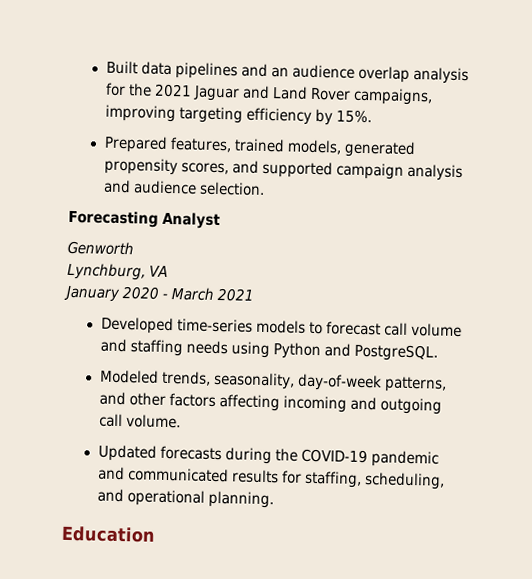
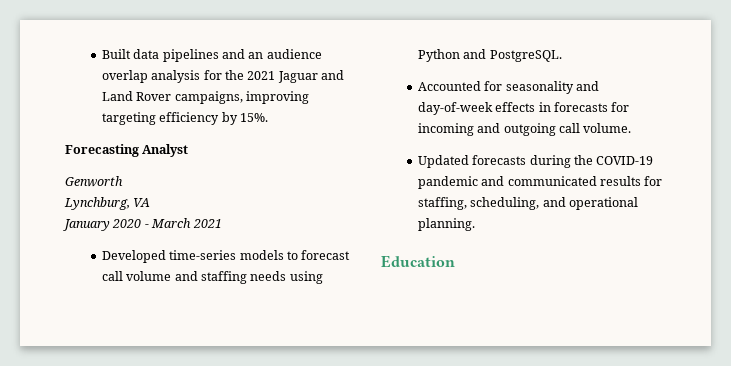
- Prepared features, trained models, generated propensity scores, and supported campaign analysis and audience selection.
- Modeled trends, seasonality, day-of-week patterns, and other factors affecting incoming and outgoing call volume.
+ Accounted for seasonality and day-of-week effects in forecasts for incoming and outgoing call volume.

